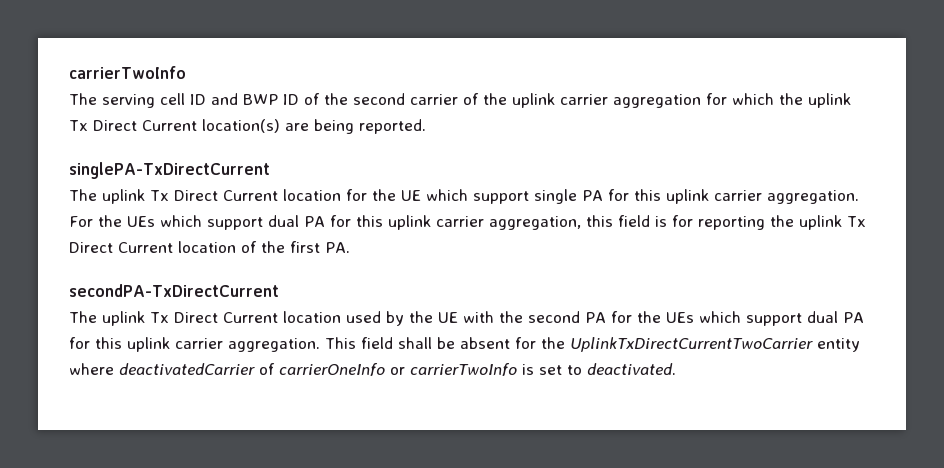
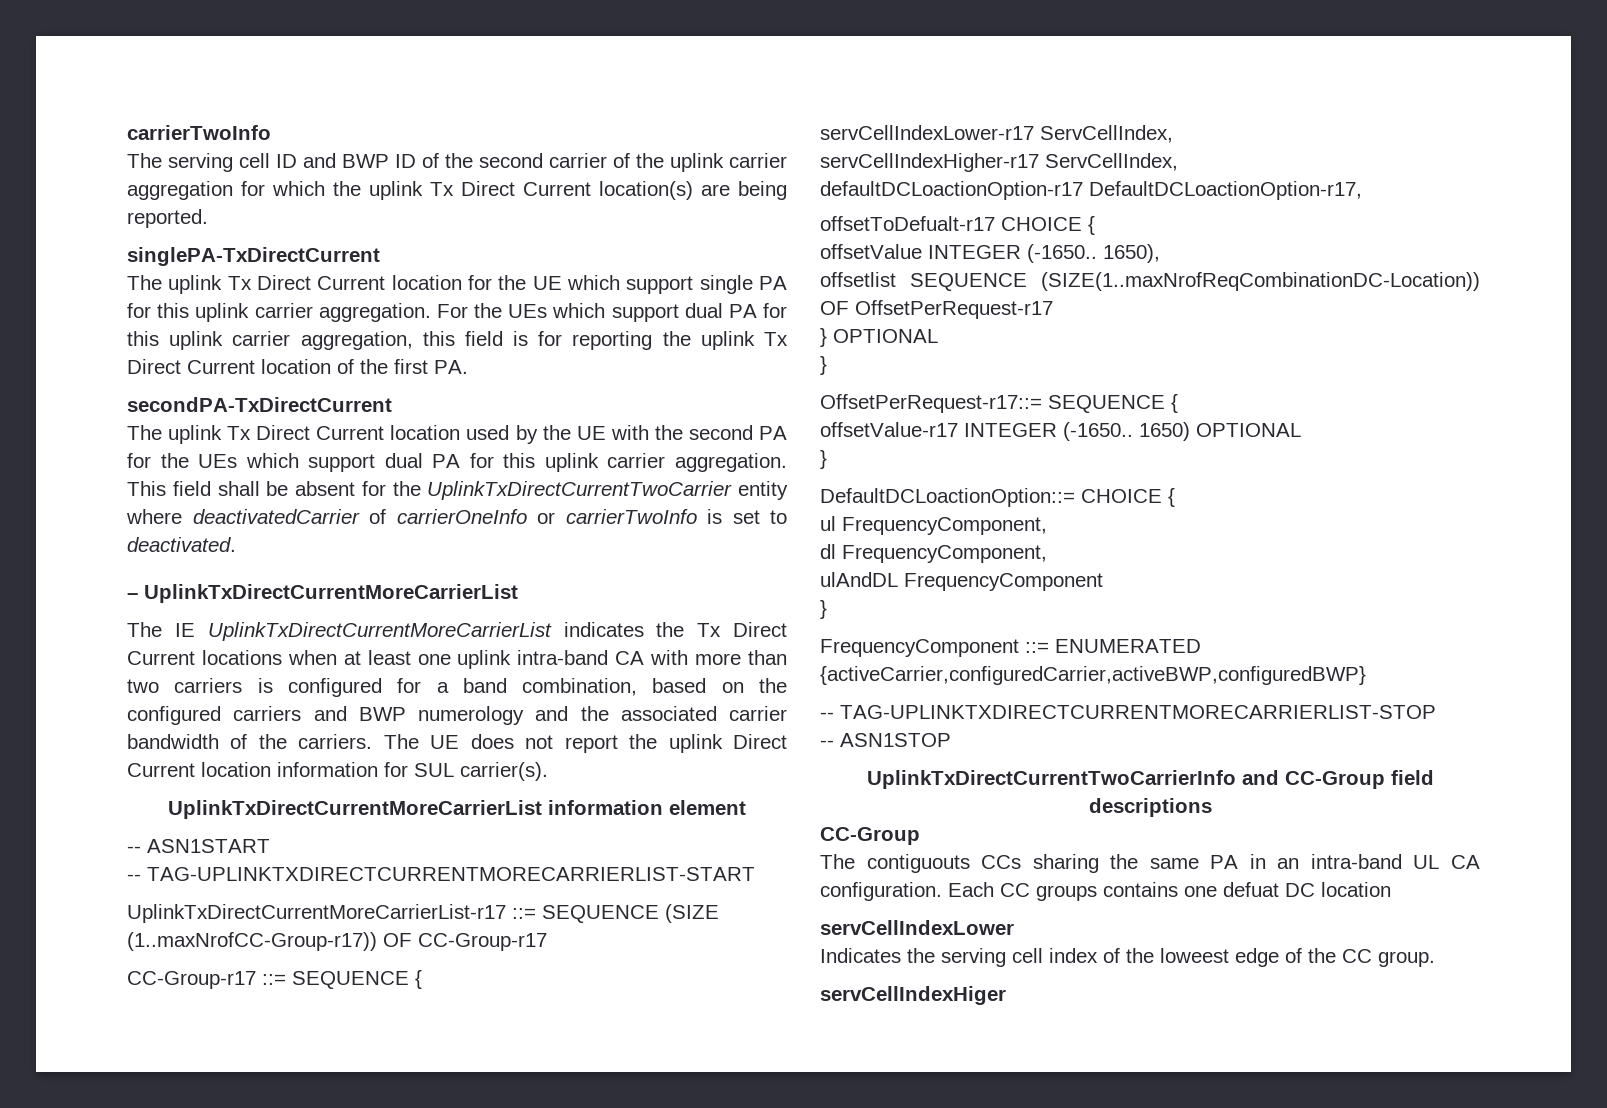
+ – UplinkTxDirectCurrentMoreCarrierList
+ The IE UplinkTxDirectCurrentMoreCarrierList indicates the Tx Direct Current locations when at least one uplink intra-band CA with more than two carriers is configured for a band combination, based on the configured carriers and BWP numerology and the associated carrier bandwidth of the carriers. The UE does not report the uplink Direct Current location information for SUL carrier(s).
+ UplinkTxDirectCurrentMoreCarrierList information element
+ -- ASN1START
+ -- TAG-UPLINKTXDIRECTCURRENTMORECARRIERLIST-START
+ UplinkTxDirectCurrentMoreCarrierList-r17 ::= SEQUENCE (SIZE (1..maxNrofCC-Group-r17)) OF CC-Group-r17
+ CC-Group-r17 ::= SEQUENCE {
+ servCellIndexLower-r17 ServCellIndex,
+ servCellIndexHigher-r17 ServCellIndex,
+ defaultDCLoactionOption-r17 DefaultDCLoactionOption-r17,
+ offsetToDefualt-r17 CHOICE {
+ offsetValue INTEGER (-1650.. 1650),
+ offsetlist SEQUENCE (SIZE(1..maxNrofReqCombinationDC-Location)) OF OffsetPerRequest-r17
+ } OPTIONAL
+ }
+ OffsetPerRequest-r17::= SEQUENCE {
+ offsetValue-r17 INTEGER (-1650.. 1650) OPTIONAL
+ }
+ DefaultDCLoactionOption::= CHOICE {
+ ul FrequencyComponent,
+ dl FrequencyComponent,
+ ulAndDL FrequencyComponent
+ }
+ FrequencyComponent ::= ENUMERATED {activeCarrier,configuredCarrier,activeBWP,configuredBWP}
+ -- TAG-UPLINKTXDIRECTCURRENTMORECARRIERLIST-STOP
+ -- ASN1STOP
+ UplinkTxDirectCurrentTwoCarrierInfo and CC-Group field descriptions
+ CC-Group
+ The contiguouts CCs sharing the same PA in an intra-band UL CA configuration. Each CC groups contains one defuat DC location
+ servCellIndexLower
+ Indicates the serving cell index of the loweest edge of the CC group.
+ servCellIndexHiger

